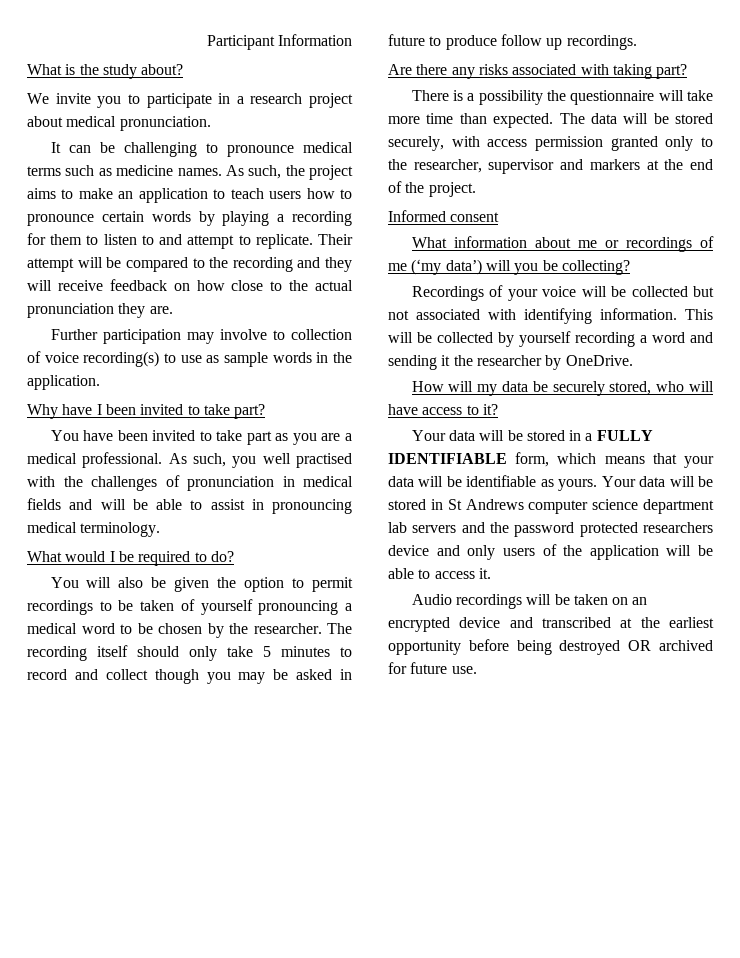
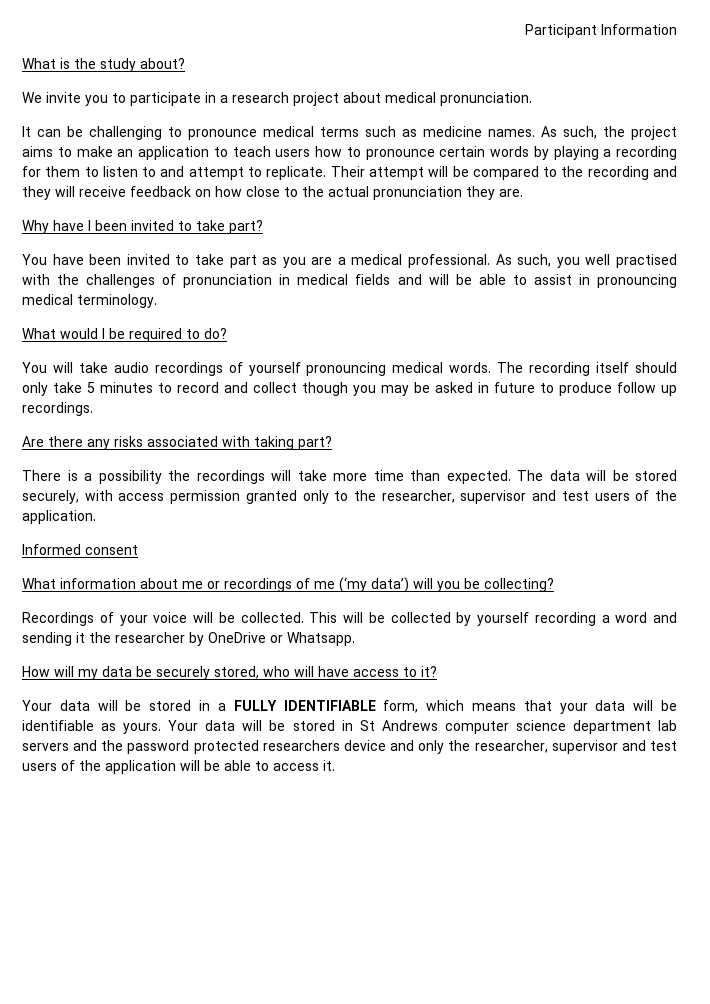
- Further participation may involve to collection of voice recording(s) to use as sample words in the application.
- You will also be given the option to permit recordings to be taken of yourself pronouncing a medical word to be chosen by the researcher.
+ You will take audio recordings of yourself pronouncing medical words.
- There is a possibility the questionnaire will take more time than expected.
+ There is a possibility the recordings will take more time than expected.
- The data will be stored securely, with access permission granted only to the researcher, supervisor and markers at the end of the project.
+ The data will be stored securely, with access permission granted only to the researcher, supervisor and test users of the application.
- Recordings of your voice will be collected but not associated with identifying information.
+ Recordings of your voice will be collected.
- This will be collected by yourself recording a word and sending it the researcher by OneDrive.
+ This will be collected by yourself recording a word and sending it the researcher by OneDrive or Whatsapp.
- Your data will be stored in St Andrews computer science department lab servers and the password protected researchers device and only users of the application will be able to access it.
+ Your data will be stored in St Andrews computer science department lab servers and the password protected researchers device and only the researcher, supervisor and test users of the application will be able to access it.
- Audio recordings will be taken on an encrypted device and transcribed at the earliest opportunity before being destroyed OR archived for future use.

